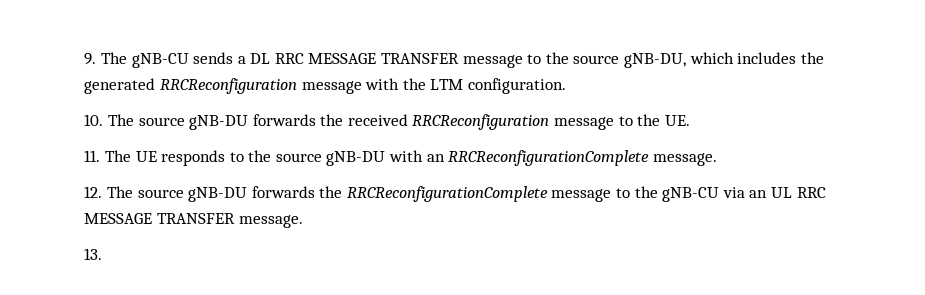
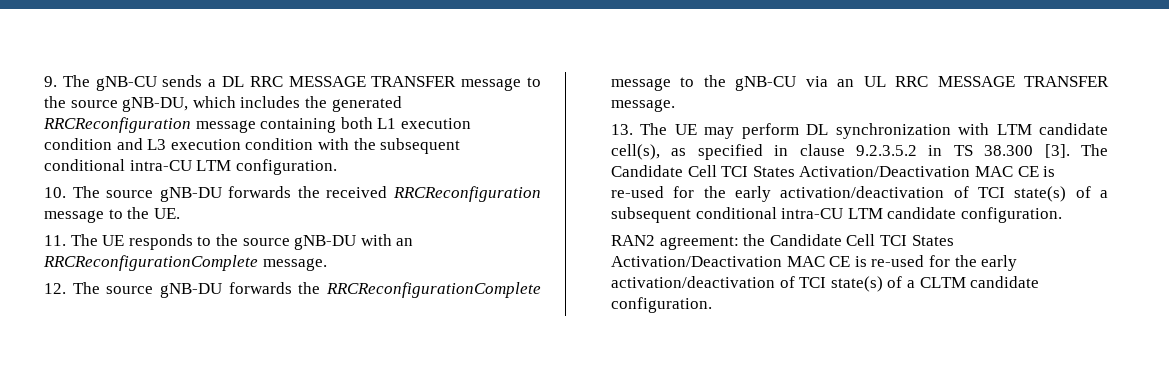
- 9. The gNB-CU sends a DL RRC MESSAGE TRANSFER message to the source gNB-DU, which includes the generated RRCReconfiguration message with the LTM configuration.
+ 9. The gNB-CU sends a DL RRC MESSAGE TRANSFER message to the source gNB-DU, which includes the generated RRCReconfiguration message containing both L1 execution condition and L3 execution condition with the subsequent conditional intra-CU LTM configuration.
- 13.
+ 13. The UE may perform DL synchronization with LTM candidate cell(s), as specified in clause 9.2.3.5.2 in TS 38.300 [3]. The Candidate Cell TCI States Activation/Deactivation MAC CE is re-used for the early activation/deactivation of TCI state(s) of a subsequent conditional intra-CU LTM candidate configuration.
+ RAN2 agreement: the Candidate Cell TCI States Activation/Deactivation MAC CE is re-used for the early activation/deactivation of TCI state(s) of a CLTM candidate configuration.

